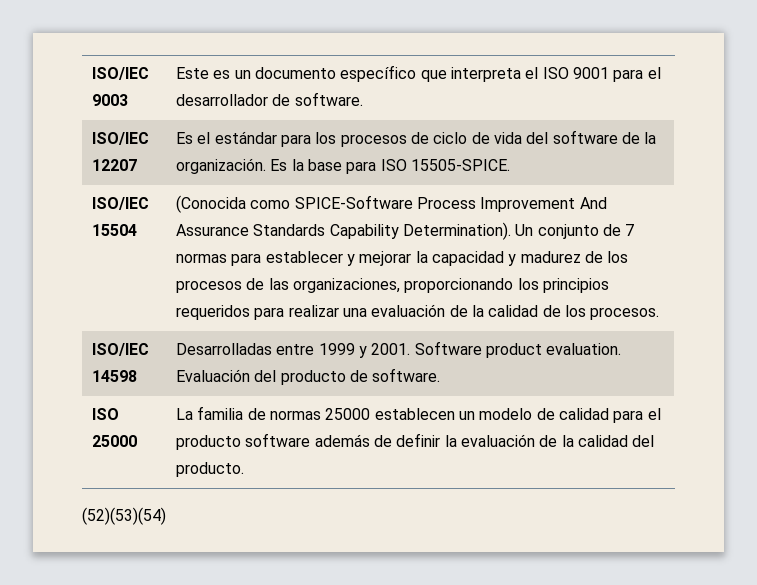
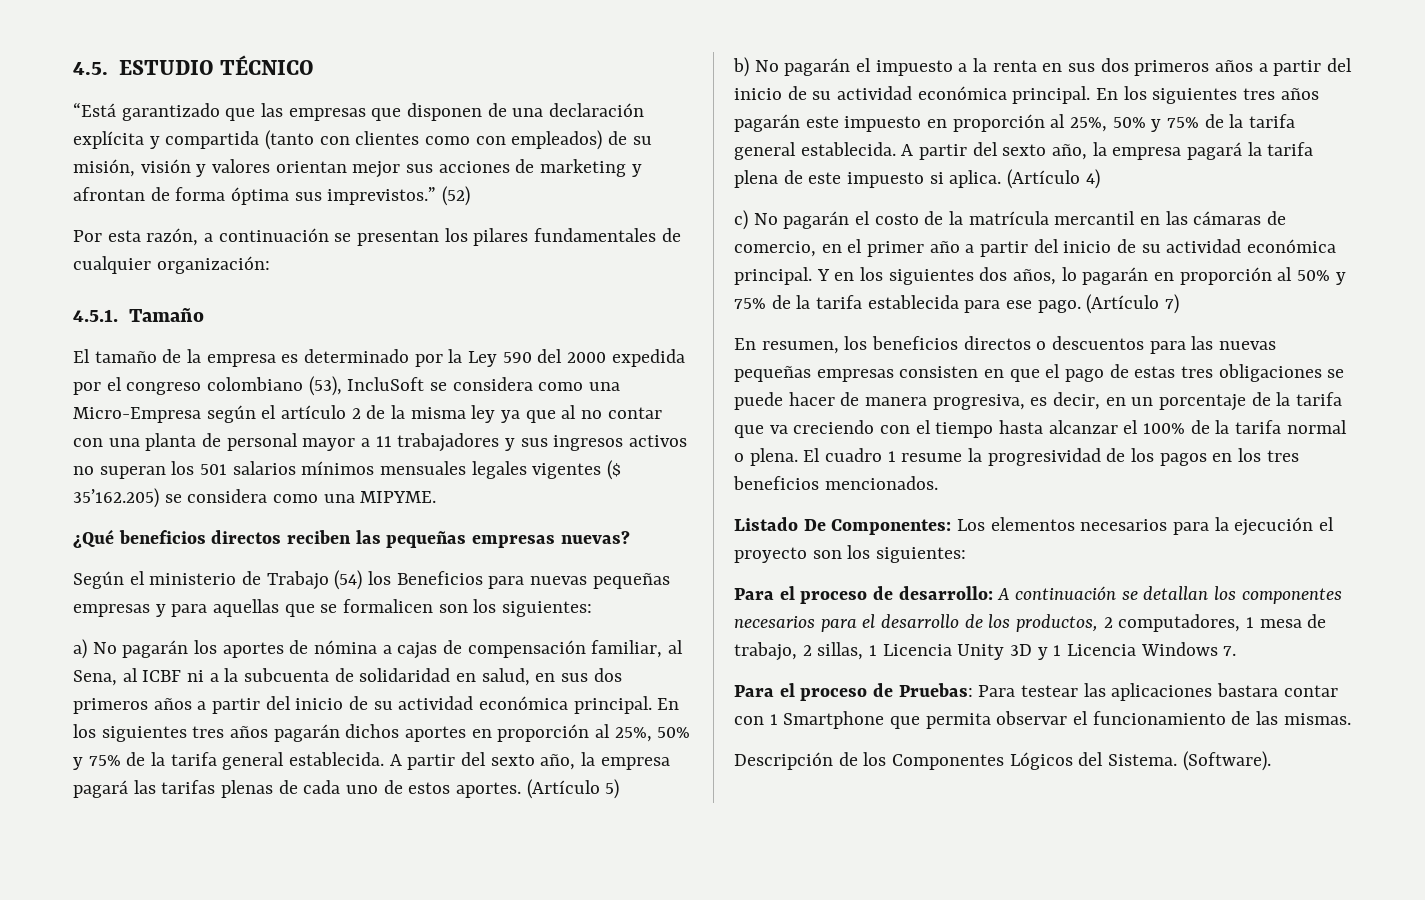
- ISO/IEC 9003 | Este es un documento específico que interpreta el ISO 9001 para el desarrollador de software.
- ISO/IEC 12207 | Es el estándar para los procesos de ciclo de vida del software de la organización. Es la base para ISO 15505-SPICE.
- ISO/IEC 15504 | (Conocida como SPICE-Software Process Improvement And Assurance Standards Capability Determination). Un conjunto de 7 normas para establecer y mejorar la capacidad y madurez de los procesos de las organizaciones, proporcionando los principios requeridos para realizar una evaluación de la calidad de los procesos.
- ISO/IEC 14598 | Desarrolladas entre 1999 y 2001. Software product evaluation. Evaluación del producto de software.
- ISO 25000 | La familia de normas 25000 establecen un modelo de calidad para el producto software además de definir la evaluación de la calidad del producto.
- (52)(53)(54)
+ 4.5. ESTUDIO TÉCNICO
+ “Está garantizado que las empresas que disponen de una declaración explícita y compartida (tanto con clientes como con empleados) de su misión, visión y valores orientan mejor sus acciones de marketing y afrontan de forma óptima sus imprevistos.” (52)
+ Por esta razón, a continuación se presentan los pilares fundamentales de cualquier organización:
+ 4.5.1. Tamaño
+ El tamaño de la empresa es determinado por la Ley 590 del 2000 expedida por el congreso colombiano (53), IncluSoft se considera como una Micro-Empresa según el artículo 2 de la misma ley ya que al no contar con una planta de personal mayor a 11 trabajadores y sus ingresos activos no superan los 501 salarios mínimos mensuales legales vigentes ($ 35’162.205) se considera como una MIPYME.
+ ¿Qué beneficios directos reciben las pequeñas empresas nuevas?
+ Según el ministerio de Trabajo (54) los Beneficios para nuevas pequeñas empresas y para aquellas que se formalicen son los siguientes:
+ a) No pagarán los aportes de nómina a cajas de compensación familiar, al Sena, al ICBF ni a la subcuenta de solidaridad en salud, en sus dos primeros años a partir del inicio de su actividad económica principal. En los siguientes tres años pagarán dichos aportes en proporción al 25%, 50% y 75% de la tarifa general establecida. A partir del sexto año, la empresa pagará las tarifas plenas de cada uno de estos aportes. (Artículo 5)
+ b) No pagarán el impuesto a la renta en sus dos primeros años a partir del inicio de su actividad económica principal. En los siguientes tres años pagarán este impuesto en proporción al 25%, 50% y 75% de la tarifa general establecida. A partir del sexto año, la empresa pagará la tarifa plena de este impuesto si aplica. (Artículo 4)
+ c) No pagarán el costo de la matrícula mercantil en las cámaras de comercio, en el primer año a partir del inicio de su actividad económica principal. Y en los siguientes dos años, lo pagarán en proporción al 50% y 75% de la tarifa establecida para ese pago. (Artículo 7)
+ En resumen, los beneficios directos o descuentos para las nuevas pequeñas empresas consisten en que el pago de estas tres obligaciones se puede hacer de manera progresiva, es decir, en un porcentaje de la tarifa que va creciendo con el tiempo hasta alcanzar el 100% de la tarifa normal o plena. El cuadro 1 resume la progresividad de los pagos en los tres beneficios mencionados.
+ Listado De Componentes: Los elementos necesarios para la ejecución el proyecto son los siguientes:
+ Para el proceso de desarrollo: A continuación se detallan los componentes necesarios para el desarrollo de los productos, 2 computadores, 1 mesa de trabajo, 2 sillas, 1 Licencia Unity 3D y 1 Licencia Windows 7.
+ Para el proceso de Pruebas: Para testear las aplicaciones bastara contar con 1 Smartphone que permita observar el funcionamiento de las mismas.
+ Descripción de los Componentes Lógicos del Sistema. (Software).

